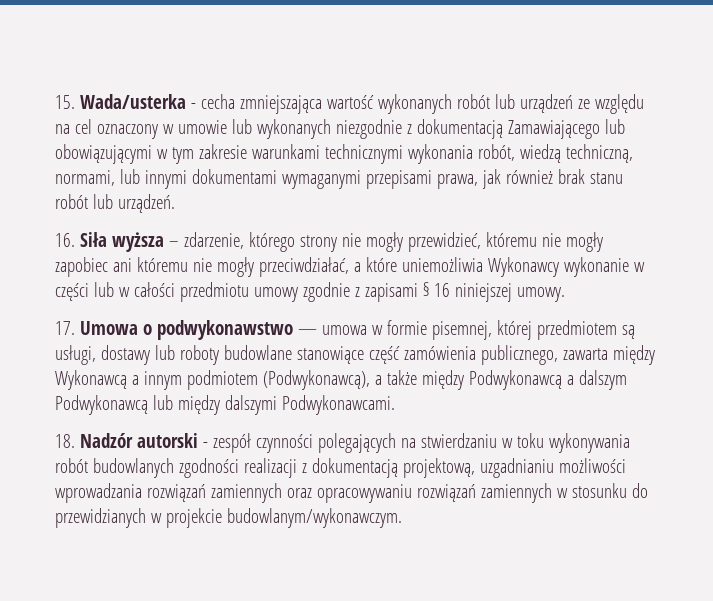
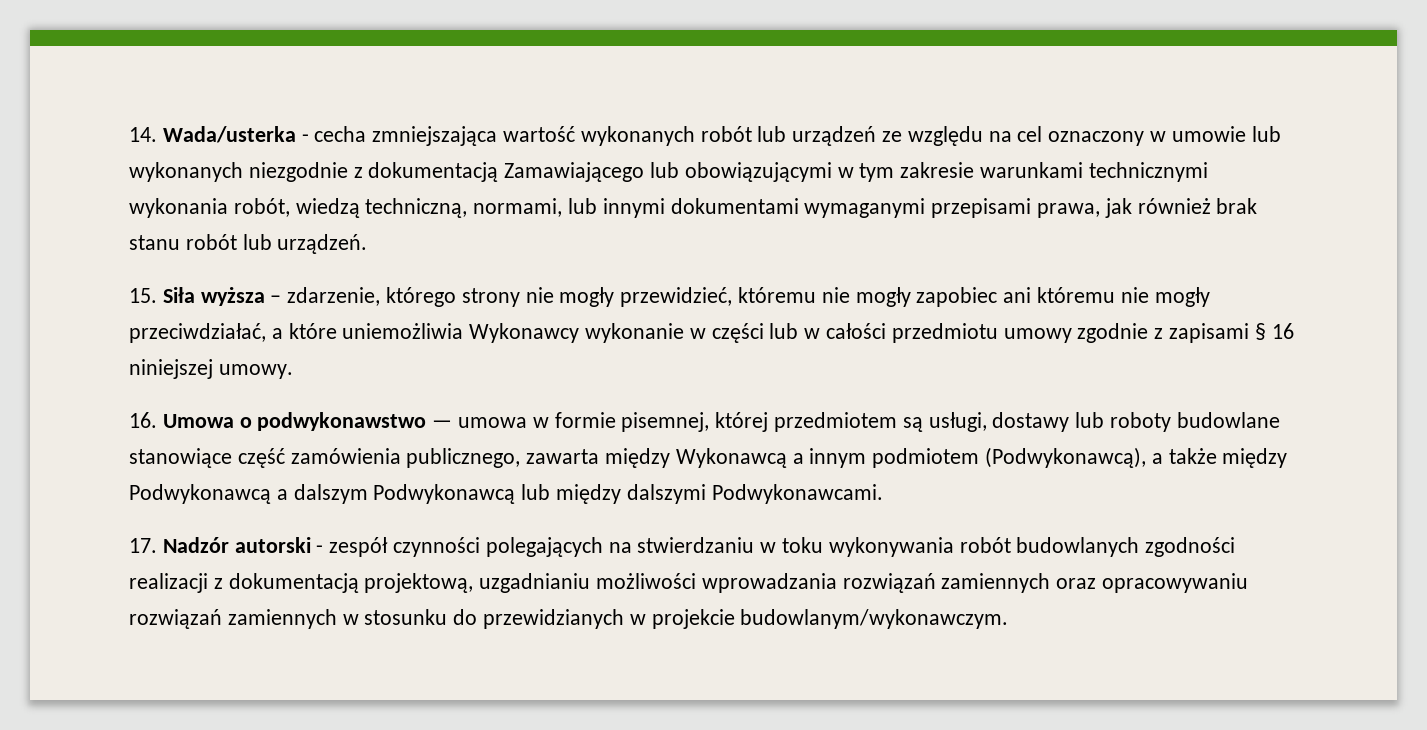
- 15. Wada/usterka - cecha zmniejszająca wartość wykonanych robót lub urządzeń ze względu na cel oznaczony w umowie lub wykonanych niezgodnie z dokumentacją Zamawiającego lub obowiązującymi w tym zakresie warunkami technicznymi wykonania robót, wiedzą techniczną, normami, lub innymi dokumentami wymaganymi przepisami prawa, jak również brak stanu robót lub urządzeń.
+ 14. Wada/usterka - cecha zmniejszająca wartość wykonanych robót lub urządzeń ze względu na cel oznaczony w umowie lub wykonanych niezgodnie z dokumentacją Zamawiającego lub obowiązującymi w tym zakresie warunkami technicznymi wykonania robót, wiedzą techniczną, normami, lub innymi dokumentami wymaganymi przepisami prawa, jak również brak stanu robót lub urządzeń.
- 16. Siła wyższa – zdarzenie, którego strony nie mogły przewidzieć, któremu nie mogły zapobiec ani któremu nie mogły przeciwdziałać, a które uniemożliwia Wykonawcy wykonanie w części lub w całości przedmiotu umowy zgodnie z zapisami § 16 niniejszej umowy.
+ 15. Siła wyższa – zdarzenie, którego strony nie mogły przewidzieć, któremu nie mogły zapobiec ani któremu nie mogły przeciwdziałać, a które uniemożliwia Wykonawcy wykonanie w części lub w całości przedmiotu umowy zgodnie z zapisami § 16 niniejszej umowy.
- 17. Umowa o podwykonawstwo — umowa w formie pisemnej, której przedmiotem są usługi, dostawy lub roboty budowlane stanowiące część zamówienia publicznego, zawarta między Wykonawcą a innym podmiotem (Podwykonawcą), a także między Podwykonawcą a dalszym Podwykonawcą lub między dalszymi Podwykonawcami.
+ 16. Umowa o podwykonawstwo — umowa w formie pisemnej, której przedmiotem są usługi, dostawy lub roboty budowlane stanowiące część zamówienia publicznego, zawarta między Wykonawcą a innym podmiotem (Podwykonawcą), a także między Podwykonawcą a dalszym Podwykonawcą lub między dalszymi Podwykonawcami.
- 18. Nadzór autorski - zespół czynności polegających na stwierdzaniu w toku wykonywania robót budowlanych zgodności realizacji z dokumentacją projektową, uzgadnianiu możliwości wprowadzania rozwiązań zamiennych oraz opracowywaniu rozwiązań zamiennych w stosunku do przewidzianych w projekcie budowlanym/wykonawczym.
+ 17. Nadzór autorski - zespół czynności polegających na stwierdzaniu w toku wykonywania robót budowlanych zgodności realizacji z dokumentacją projektową, uzgadnianiu możliwości wprowadzania rozwiązań zamiennych oraz opracowywaniu rozwiązań zamiennych w stosunku do przewidzianych w projekcie budowlanym/wykonawczym.

